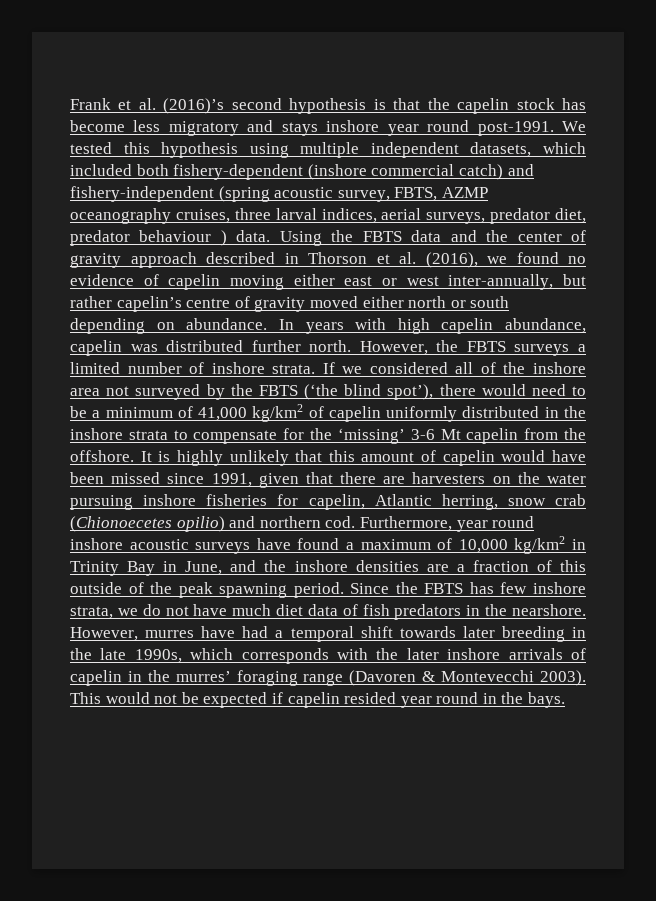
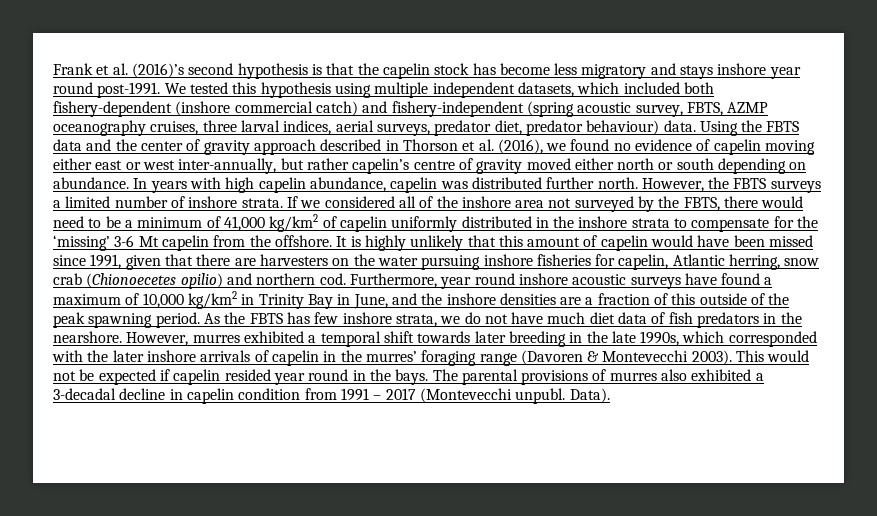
- We tested this hypothesis using multiple independent datasets, which included both fishery-dependent (inshore commercial catch) and fishery-independent (spring acoustic survey, FBTS, AZMP oceanography cruises, three larval indices, aerial surveys, predator diet, predator behaviour ) data.
+ We tested this hypothesis using multiple independent datasets, which included both fishery-dependent (inshore commercial catch) and fishery-independent (spring acoustic survey, FBTS, AZMP oceanography cruises, three larval indices, aerial surveys, predator diet, predator behaviour) data.
- If we considered all of the inshore area not surveyed by the FBTS (‘the blind spot’), there would need to be a minimum of 41,000 kg/km2 of capelin uniformly distributed in the inshore strata to compensate for the ‘missing’ 3-6 Mt capelin from the offshore.
+ If we considered all of the inshore area not surveyed by the FBTS, there would need to be a minimum of 41,000 kg/km2 of capelin uniformly distributed in the inshore strata to compensate for the ‘missing’ 3-6 Mt capelin from the offshore.
- Since the FBTS has few inshore strata, we do not have much diet data of fish predators in the nearshore.
+ As the FBTS has few inshore strata, we do not have much diet data of fish predators in the nearshore.
- However, murres have had a temporal shift towards later breeding in the late 1990s, which corresponds with the later inshore arrivals of capelin in the murres’ foraging range (Davoren & Montevecchi 2003).
+ However, murres exhibited a temporal shift towards later breeding in the late 1990s, which corresponded with the later inshore arrivals of capelin in the murres’ foraging range (Davoren & Montevecchi 2003).
+ The parental provisions of murres also exhibited a 3-decadal decline in capelin condition from 1991 – 2017 (Montevecchi unpubl. Data).

